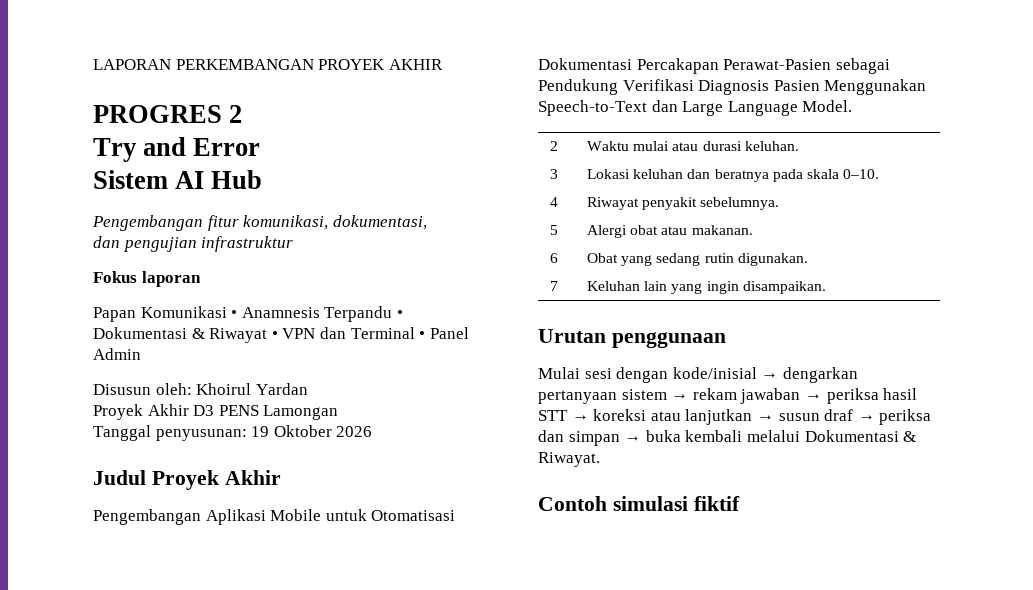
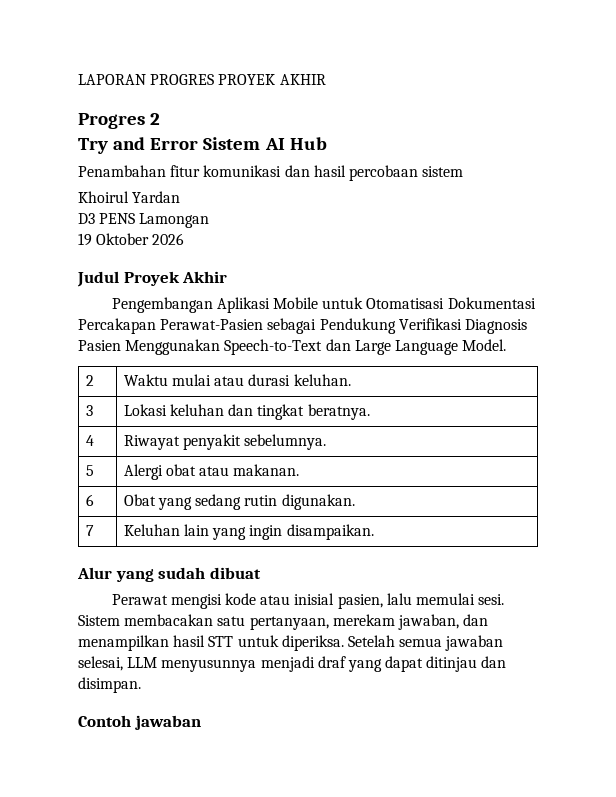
- LAPORAN PERKEMBANGAN PROYEK AKHIR
+ LAPORAN PROGRES PROYEK AKHIR
- PROGRES 2
+ Progres 2
- Try and Error
- Sistem AI Hub
+ Try and Error Sistem AI Hub
- Pengembangan fitur komunikasi, dokumentasi,
- dan pengujian infrastruktur
- Fokus laporan
- Papan Komunikasi • Anamnesis Terpandu • Dokumentasi & Riwayat • VPN dan Terminal • Panel Admin
- Disusun oleh: Khoirul Yardan
+ Penambahan fitur komunikasi dan hasil percobaan sistem
+ Khoirul Yardan
- Proyek Akhir D3 PENS Lamongan
+ D3 PENS Lamongan
- Tanggal penyusunan: 19 Oktober 2026
+ 19 Oktober 2026
- 3 | Lokasi keluhan dan beratnya pada skala 0–10.
+ 3 | Lokasi keluhan dan tingkat beratnya.
- Urutan penggunaan
- Mulai sesi dengan kode/inisial → dengarkan pertanyaan sistem → rekam jawaban → periksa hasil STT → koreksi atau lanjutkan → susun draf → periksa dan simpan → buka kembali melalui Dokumentasi & Riwayat.
+ Alur yang sudah dibuat
+ Perawat mengisi kode atau inisial pasien, lalu memulai sesi. Sistem membacakan satu pertanyaan, merekam jawaban, dan menampilkan hasil STT untuk diperiksa. Setelah semua jawaban selesai, LLM menyusunnya menjadi draf yang dapat ditinjau dan disimpan.
- Contoh simulasi fiktif
+ Contoh jawaban

